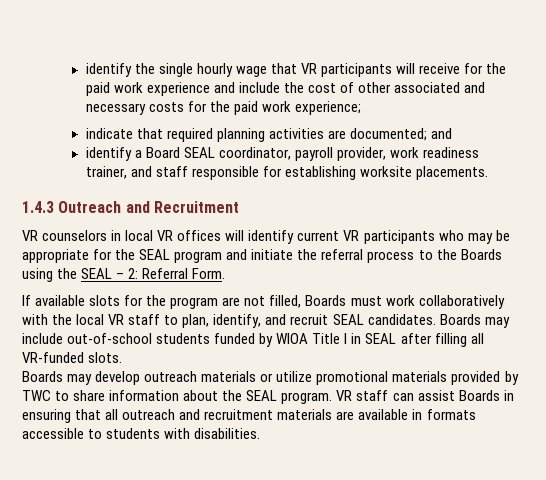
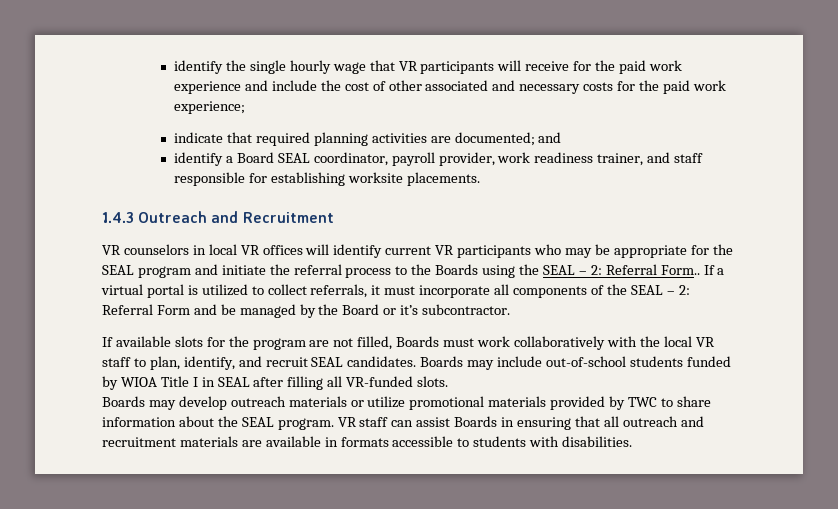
- VR counselors in local VR offices will identify current VR participants who may be appropriate for the SEAL program and initiate the referral process to the Boards using the SEAL – 2: Referral Form.
+ VR counselors in local VR offices will identify current VR participants who may be appropriate for the SEAL program and initiate the referral process to the Boards using the SEAL – 2: Referral Form.. If a virtual portal is utilized to collect referrals, it must incorporate all components of the SEAL – 2: Referral Form and be managed by the Board or it’s subcontractor.

